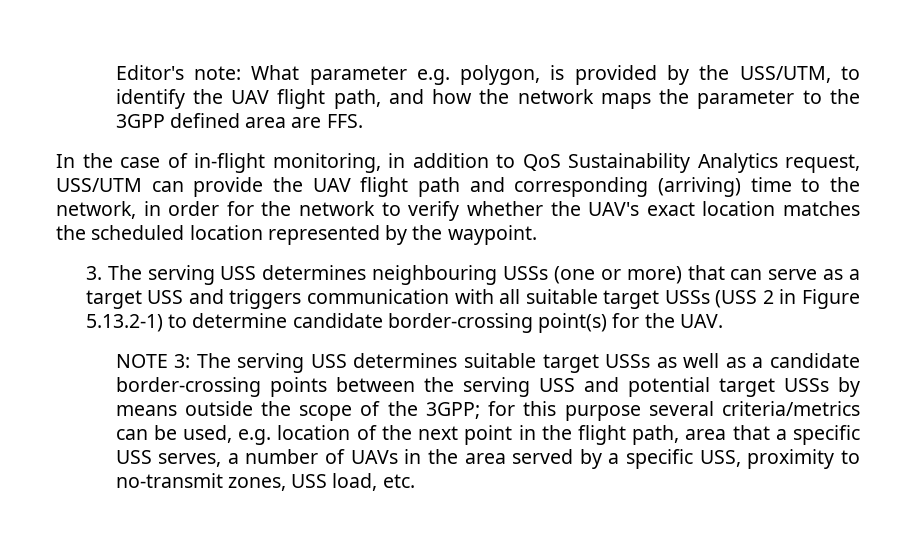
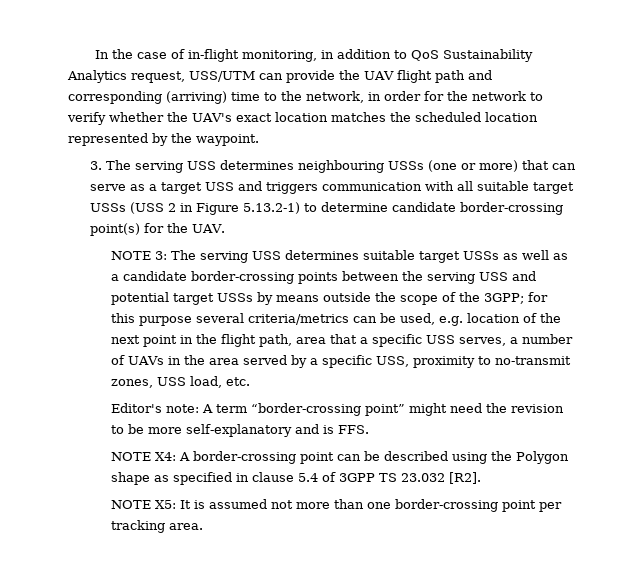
- Editor's note: What parameter e.g. polygon, is provided by the USS/UTM, to identify the UAV flight path, and how the network maps the parameter to the 3GPP defined area are FFS.
+ Editor's note: A term “border-crossing point” might need the revision to be more self-explanatory and is FFS.
+ NOTE X4: A border-crossing point can be described using the Polygon shape as specified in clause 5.4 of 3GPP TS 23.032 [R2].
+ NOTE X5: It is assumed not more than one border-crossing point per tracking area.

